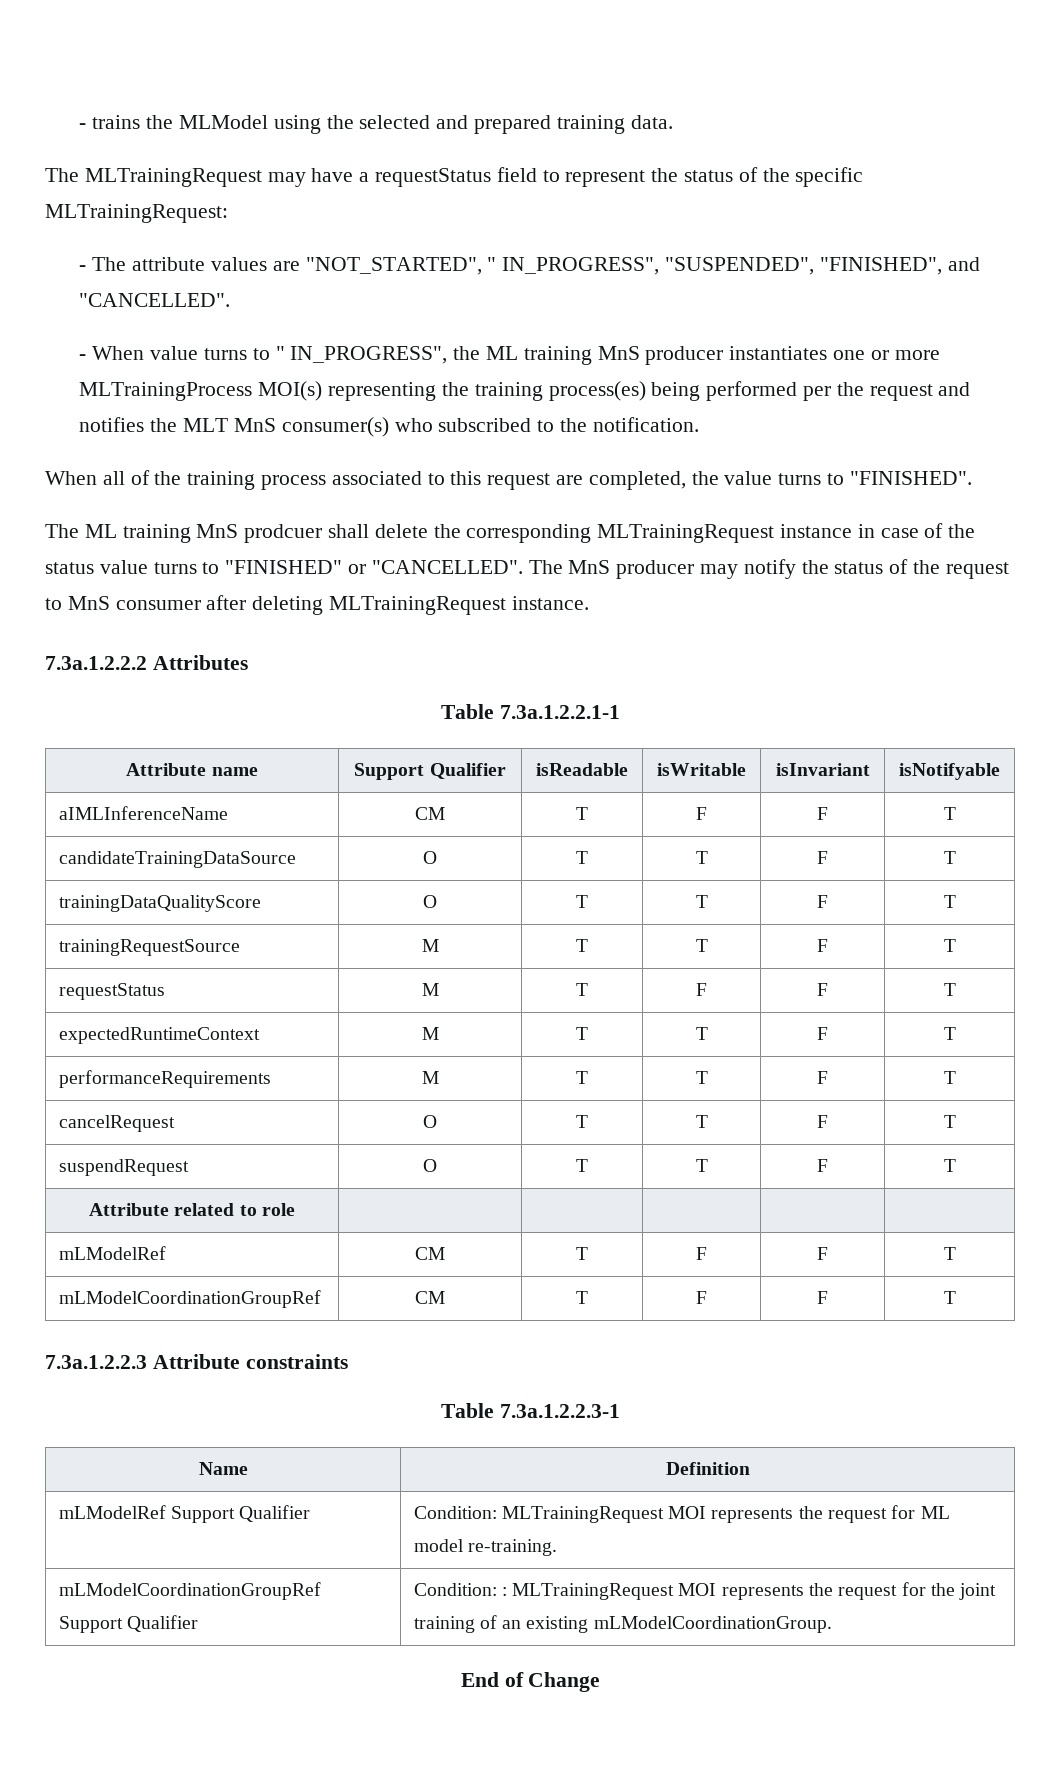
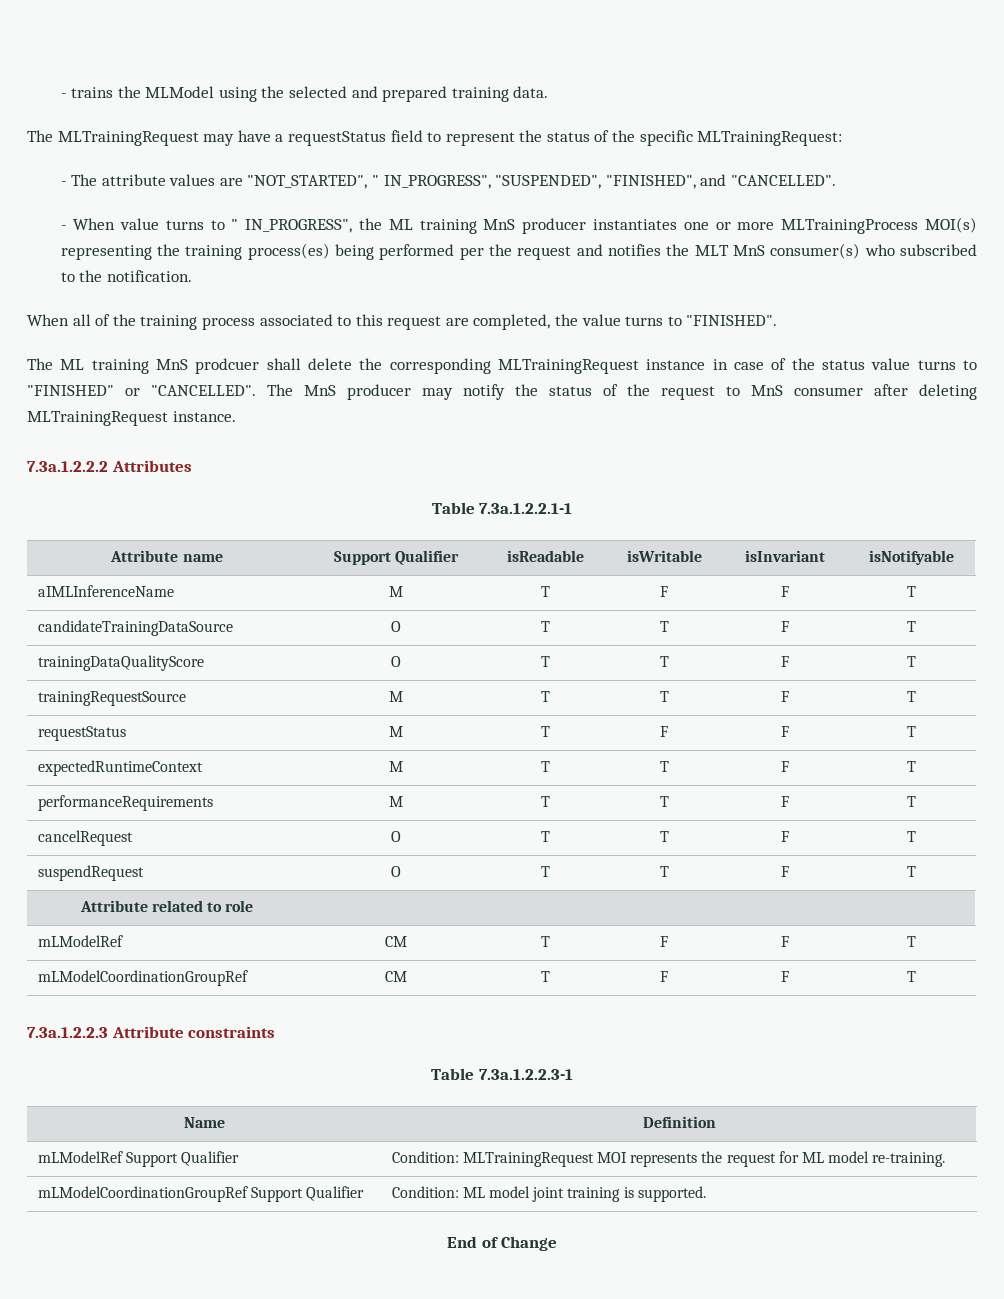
- aIMLInferenceName | CM | T | F | F | T
+ aIMLInferenceName | M | T | F | F | T
- mLModelCoordinationGroupRef Support Qualifier | Condition: : MLTrainingRequest MOI represents the request for the joint training of an existing mLModelCoordinationGroup.
+ mLModelCoordinationGroupRef Support Qualifier | Condition: ML model joint training is supported.

